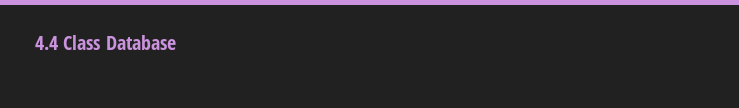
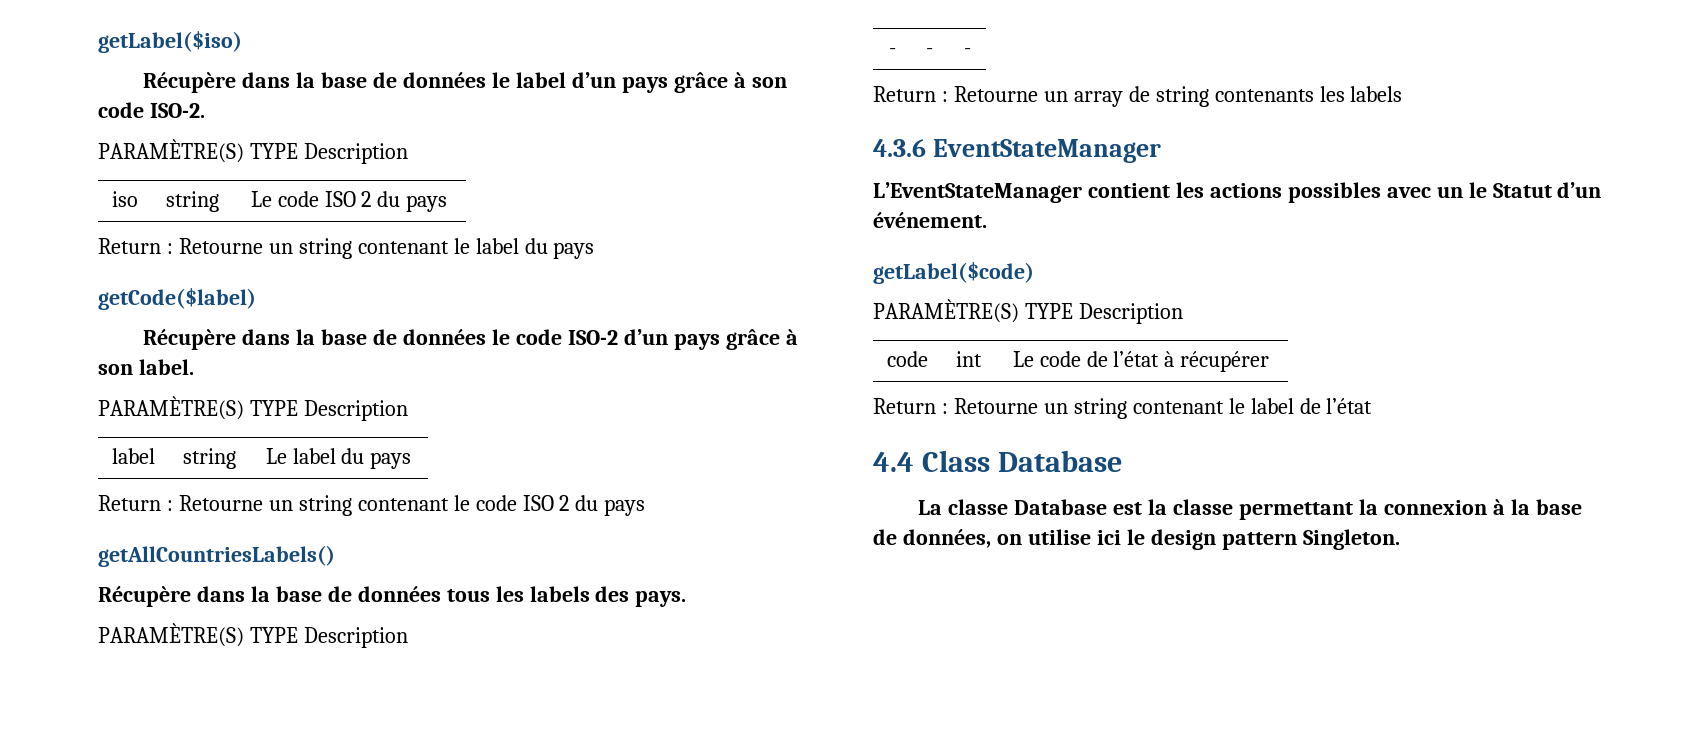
+ getLabel($iso)
+ Récupère dans la base de données le label d’un pays grâce à son code ISO-2.
+ PARAMÈTRE(S) TYPE Description
+ iso | string | Le code ISO 2 du pays
+ Return : Retourne un string contenant le label du pays
+ getCode($label)
+ Récupère dans la base de données le code ISO-2 d’un pays grâce à son label.
+ PARAMÈTRE(S) TYPE Description
+ label | string | Le label du pays
+ Return : Retourne un string contenant le code ISO 2 du pays
+ getAllCountriesLabels()
+ Récupère dans la base de données tous les labels des pays.
+ PARAMÈTRE(S) TYPE Description
+ - | - | -
+ Return : Retourne un array de string contenants les labels
+ 4.3.6 EventStateManager
+ L’EventStateManager contient les actions possibles avec un le Statut d’un événement.
+ getLabel($code)
+ PARAMÈTRE(S) TYPE Description
+ code | int | Le code de l’état à récupérer
+ Return : Retourne un string contenant le label de l’état
  4.4 Class Database
+ La classe Database est la classe permettant la connexion à la base de données, on utilise ici le design pattern Singleton.

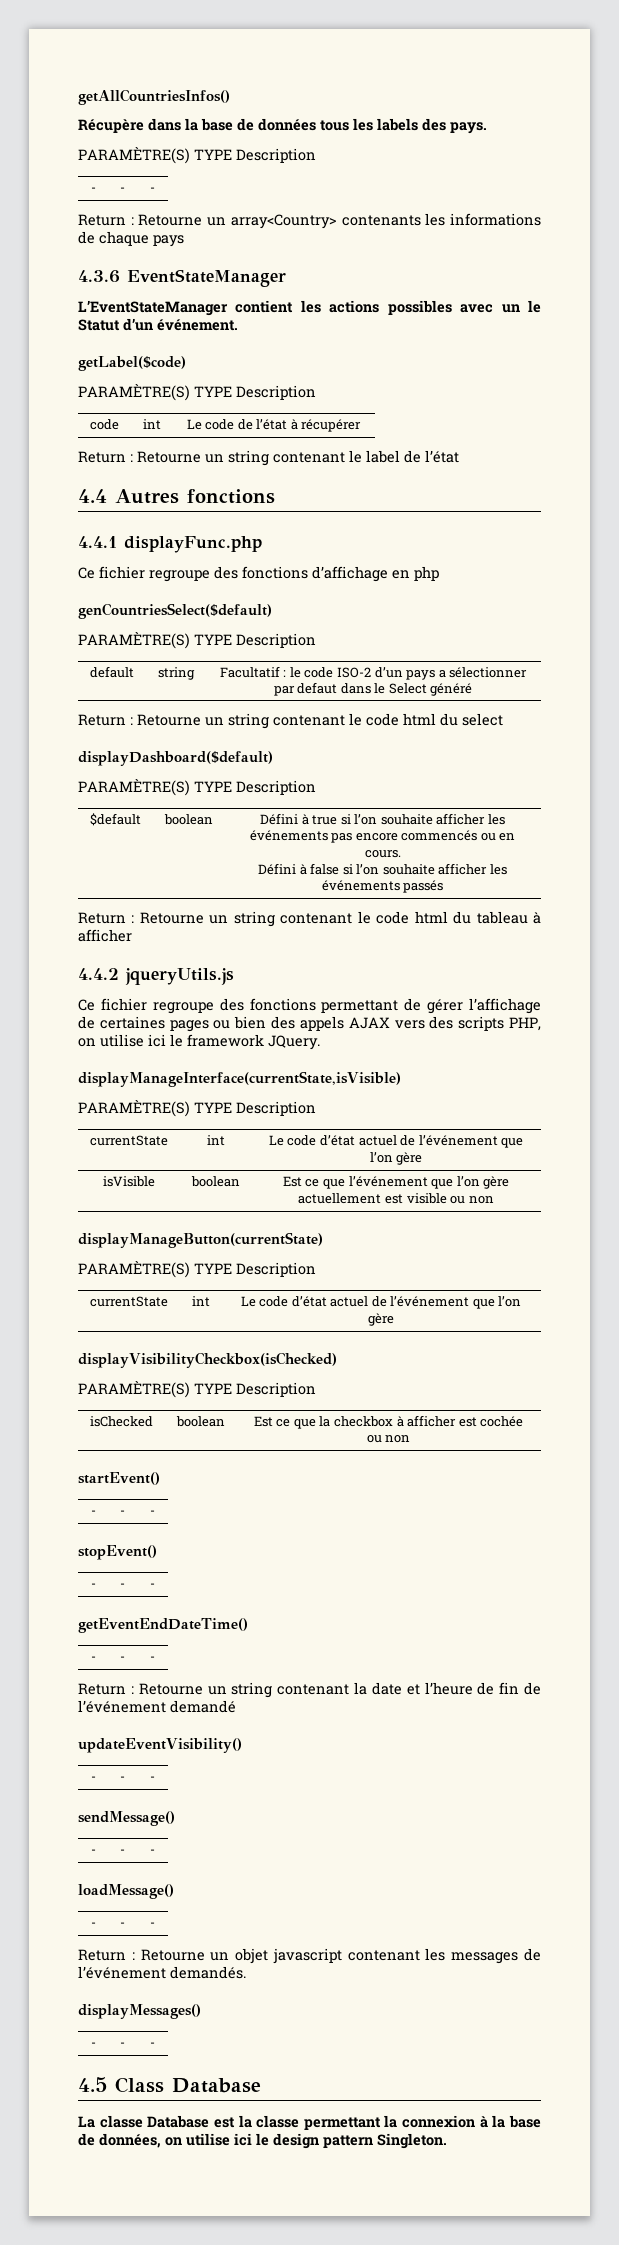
- getLabel($iso)
- Récupère dans la base de données le label d’un pays grâce à son code ISO-2.
- PARAMÈTRE(S) TYPE Description
- iso | string | Le code ISO 2 du pays
- Return : Retourne un string contenant le label du pays
- getCode($label)
- Récupère dans la base de données le code ISO-2 d’un pays grâce à son label.
- PARAMÈTRE(S) TYPE Description
- label | string | Le label du pays
- Return : Retourne un string contenant le code ISO 2 du pays
- getAllCountriesLabels()
+ getAllCountriesInfos()
- Return : Retourne un array de string contenants les labels
+ Return : Retourne un array<Country> contenants les informations de chaque pays
- 4.4 Class Database
+ 4.4 Autres fonctions
+ 4.4.1 displayFunc.php
+ Ce fichier regroupe des fonctions d’affichage en php
+ genCountriesSelect($default)
+ PARAMÈTRE(S) TYPE Description
+ default | string | Facultatif : le code ISO-2 d’un pays a sélectionner par defaut dans le Select généré
+ Return : Retourne un string contenant le code html du select
+ displayDashboard($default)
+ PARAMÈTRE(S) TYPE Description
+ $default | boolean | Défini à true si l’on souhaite afficher les événements pas encore commencés ou en cours.
+ Défini à false si l’on souhaite afficher les événements passés
+ Return : Retourne un string contenant le code html du tableau à afficher
+ 4.4.2 jqueryUtils.js
+ Ce fichier regroupe des fonctions permettant de gérer l’affichage de certaines pages ou bien des appels AJAX vers des scripts PHP, on utilise ici le framework JQuery.
+ displayManageInterface(currentState,isVisible)
+ PARAMÈTRE(S) TYPE Description
+ currentState | int | Le code d’état actuel de l’événement que l’on gère
+ isVisible | boolean | Est ce que l’événement que l’on gère actuellement est visible ou non
+ displayManageButton(currentState)
+ PARAMÈTRE(S) TYPE Description
+ currentState | int | Le code d’état actuel de l’événement que l’on gère
+ displayVisibilityCheckbox(isChecked)
+ PARAMÈTRE(S) TYPE Description
+ isChecked | boolean | Est ce que la checkbox à afficher est cochée ou non
+ startEvent()
+ - | - | -
+ stopEvent()
+ - | - | -
+ getEventEndDateTime()
+ - | - | -
+ Return : Retourne un string contenant la date et l’heure de fin de l’événement demandé
+ updateEventVisibility()
+ - | - | -
+ sendMessage()
+ - | - | -
+ loadMessage()
+ - | - | -
+ Return : Retourne un objet javascript contenant les messages de l’événement demandés.
+ displayMessages()
+ - | - | -
+ 4.5 Class Database

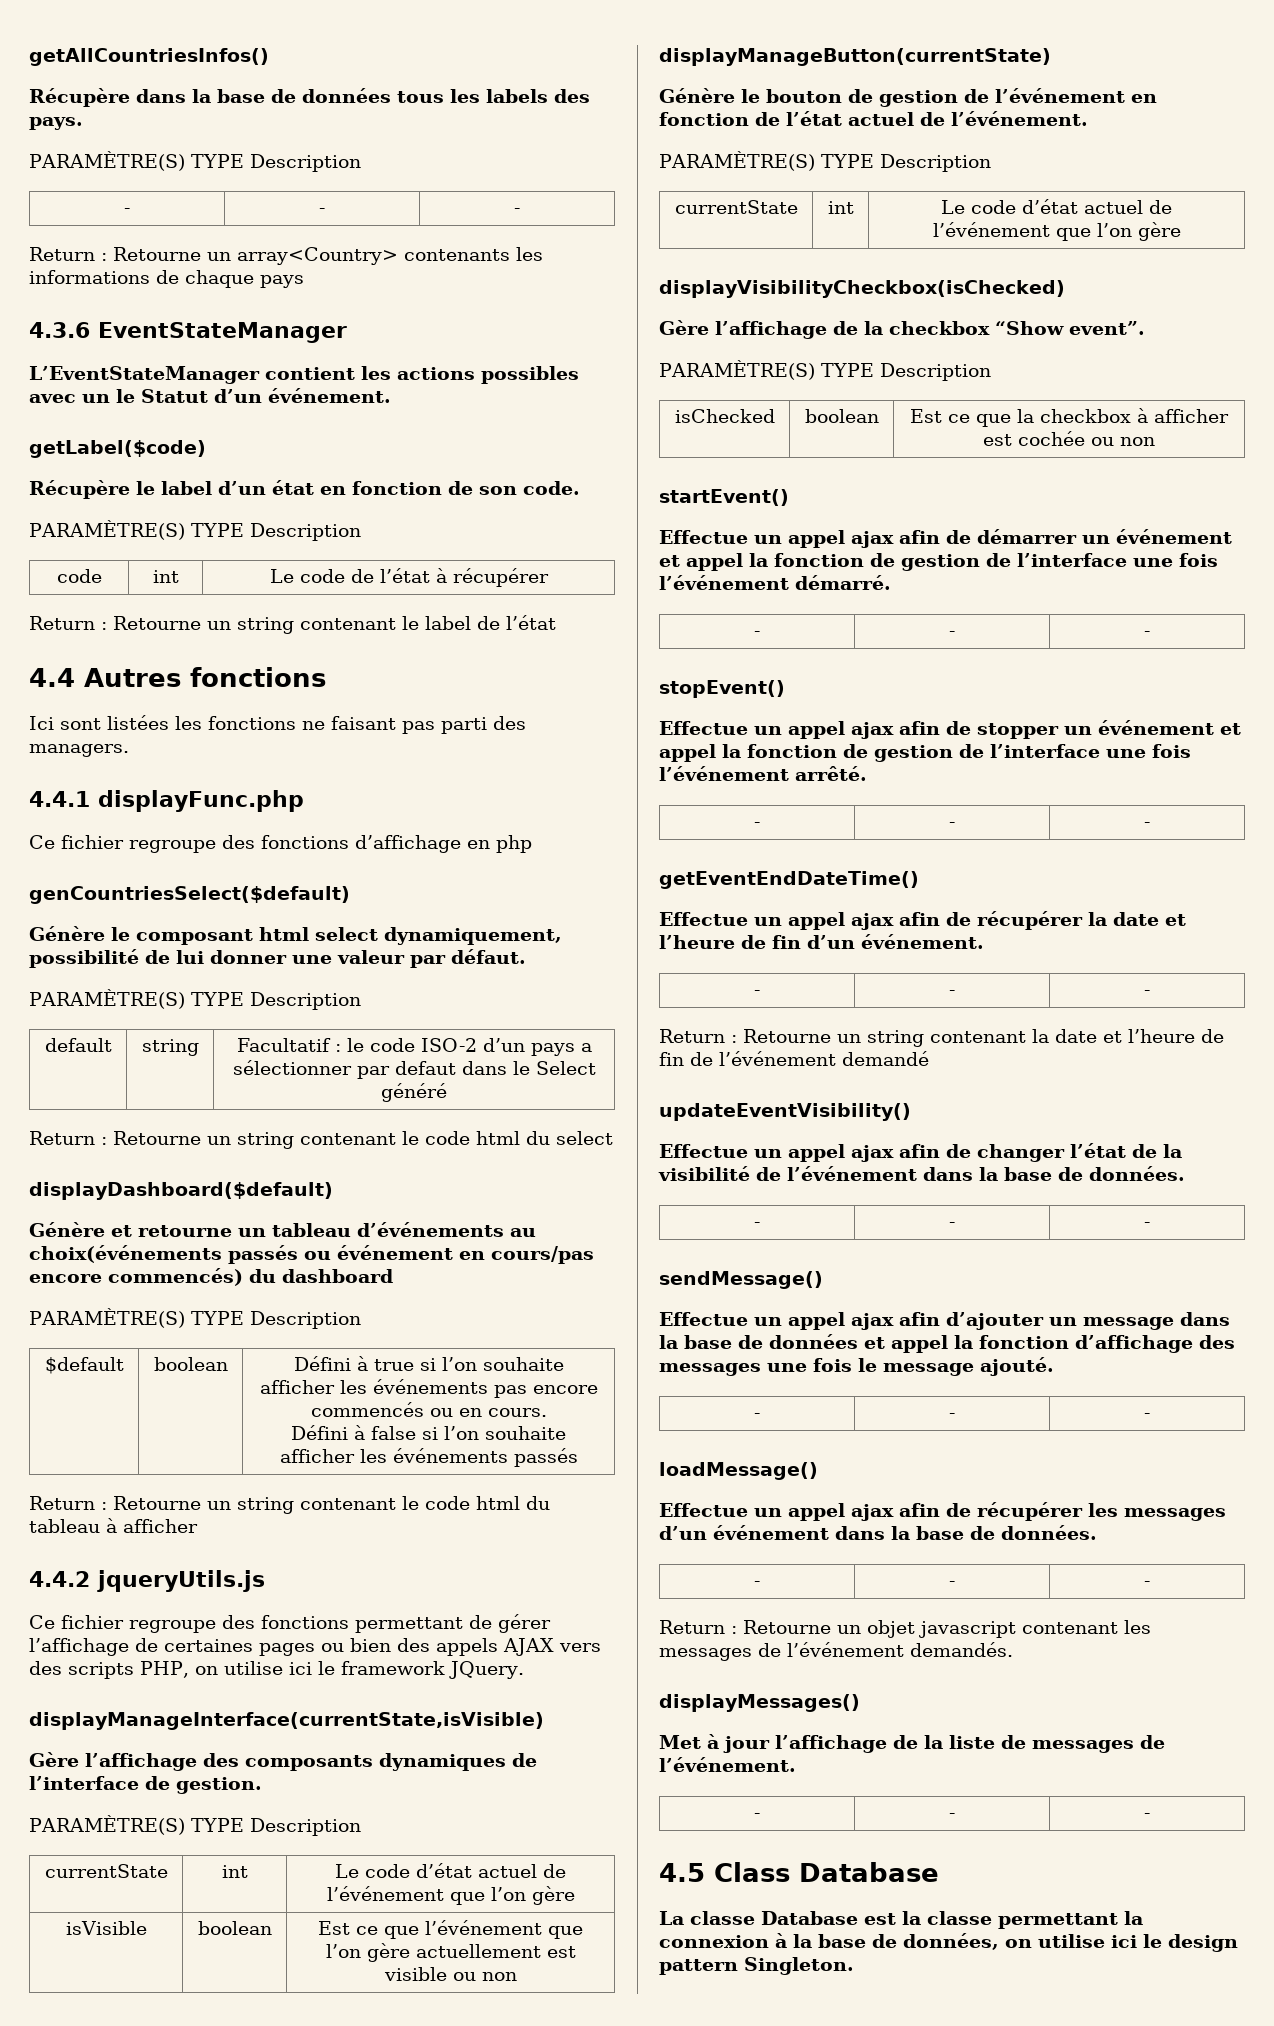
+ Récupère le label d’un état en fonction de son code.
+ Ici sont listées les fonctions ne faisant pas parti des managers.
+ Génère le composant html select dynamiquement, possibilité de lui donner une valeur par défaut.
+ Génère et retourne un tableau d’événements au choix(événements passés ou événement en cours/pas encore commencés) du dashboard
+ Gère l’affichage des composants dynamiques de l’interface de gestion.
+ Génère le bouton de gestion de l’événement en fonction de l’état actuel de l’événement.
+ Gère l’affichage de la checkbox “Show event”.
  startEvent()
+ Effectue un appel ajax afin de démarrer un événement et appel la fonction de gestion de l’interface une fois l’événement démarré.
  - | - | -
  stopEvent()
+ Effectue un appel ajax afin de stopper un événement et appel la fonction de gestion de l’interface une fois l’événement arrêté.
  - | - | -
  getEventEndDateTime()
+ Effectue un appel ajax afin de récupérer la date et l’heure de fin d’un événement.
  updateEventVisibility()
+ Effectue un appel ajax afin de changer l’état de la visibilité de l’événement dans la base de données.
  - | - | -
  sendMessage()
+ Effectue un appel ajax afin d’ajouter un message dans la base de données et appel la fonction d’affichage des messages une fois le message ajouté.
  - | - | -
  loadMessage()
+ Effectue un appel ajax afin de récupérer les messages d’un événement dans la base de données.
+ Met à jour l’affichage de la liste de messages de l’événement.

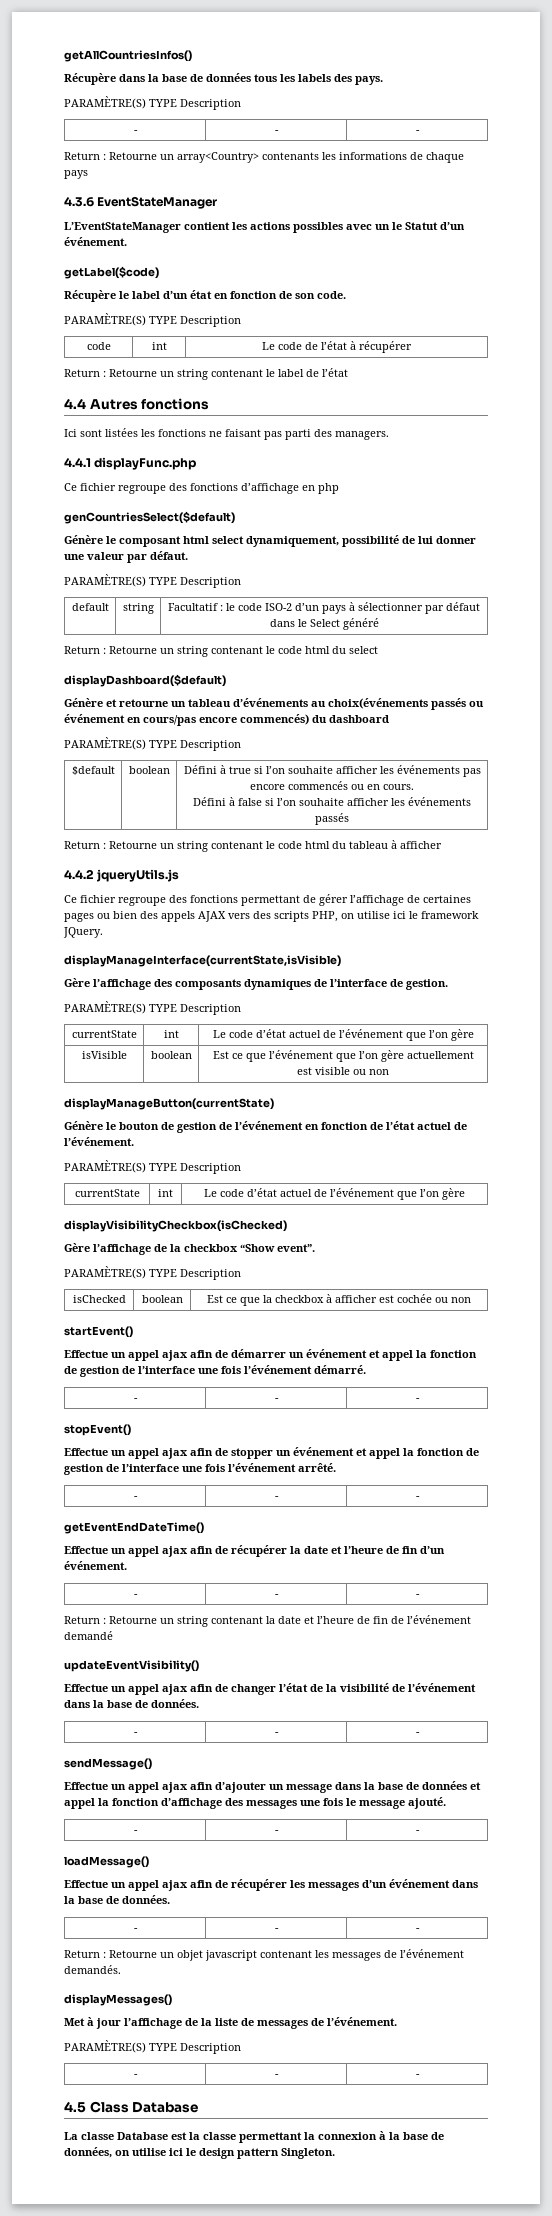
- default | string | Facultatif : le code ISO-2 d’un pays a sélectionner par defaut dans le Select généré
+ default | string | Facultatif : le code ISO-2 d’un pays à sélectionner par défaut dans le Select généré
  Met à jour l’affichage de la liste de messages de l’événement.
+ PARAMÈTRE(S) TYPE Description

